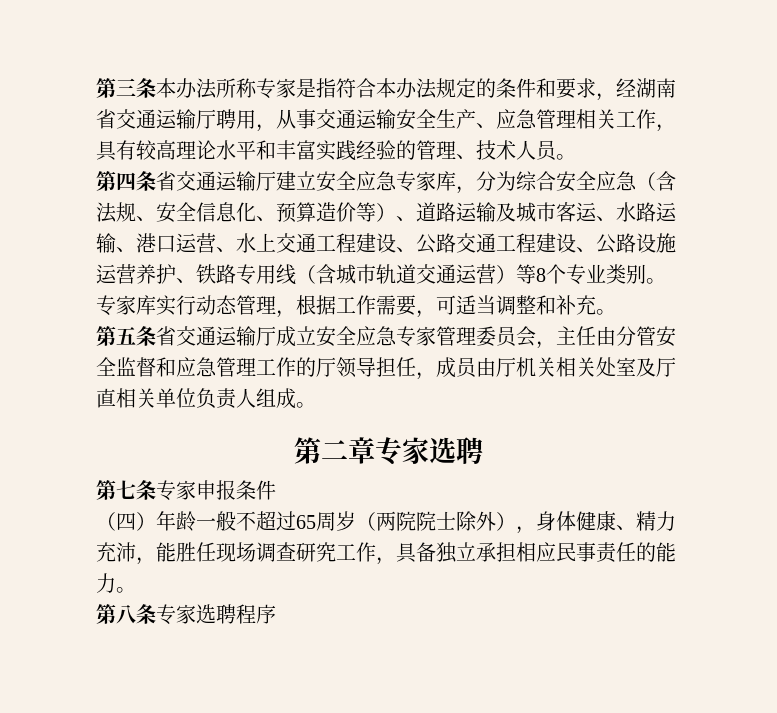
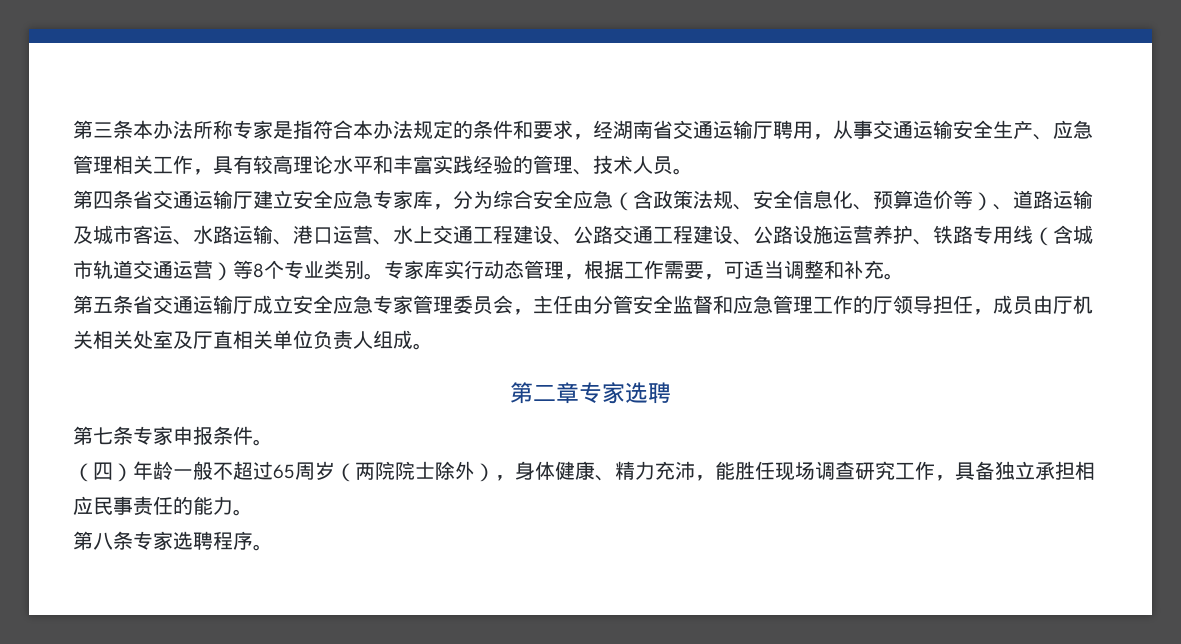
- 第四条省交通运输厅建立安全应急专家库，分为综合安全应急（含法规、安全信息化、预算造价等）、道路运输及城市客运、水路运输、港口运营、水上交通工程建设、公路交通工程建设、公路设施运营养护、铁路专用线（含城市轨道交通运营）等8个专业类别。
+ 第四条省交通运输厅建立安全应急专家库，分为综合安全应急（含政策法规、安全信息化、预算造价等）、道路运输及城市客运、水路运输、港口运营、水上交通工程建设、公路交通工程建设、公路设施运营养护、铁路专用线（含城市轨道交通运营）等8个专业类别。
- 第七条专家申报条件
+ 第七条专家申报条件。
- 第八条专家选聘程序
+ 第八条专家选聘程序。

